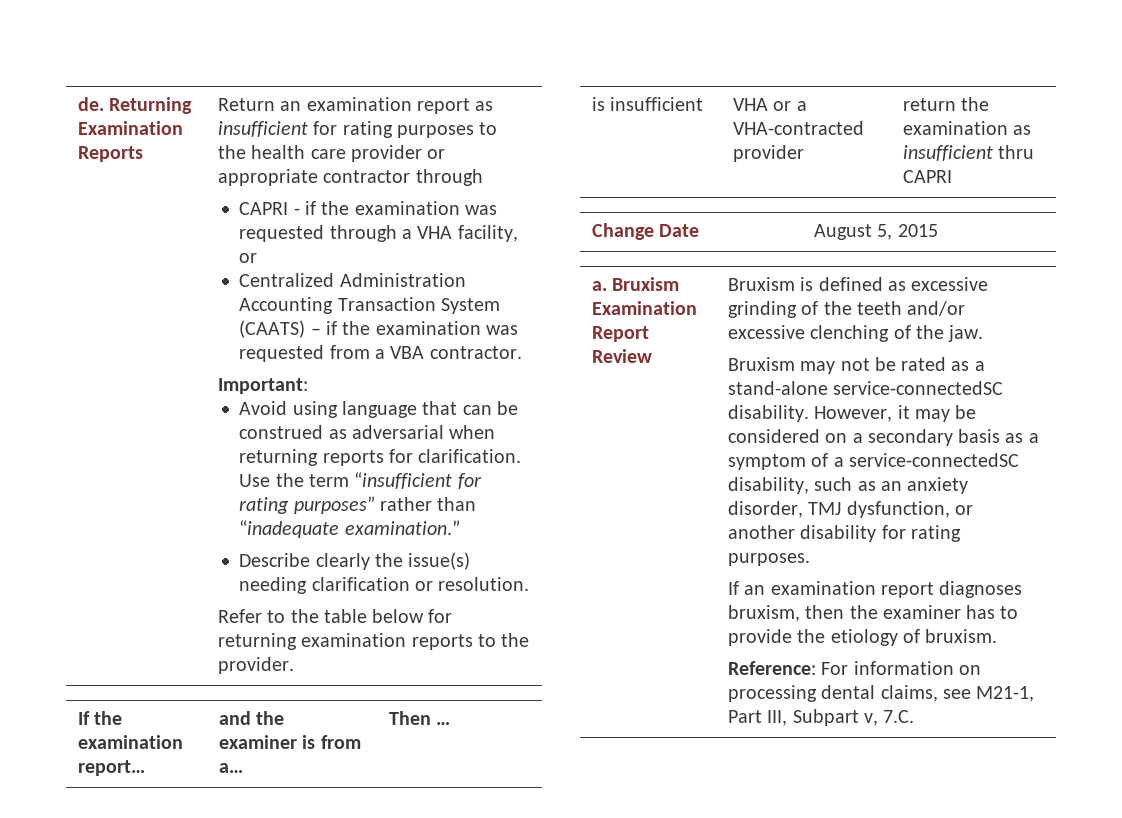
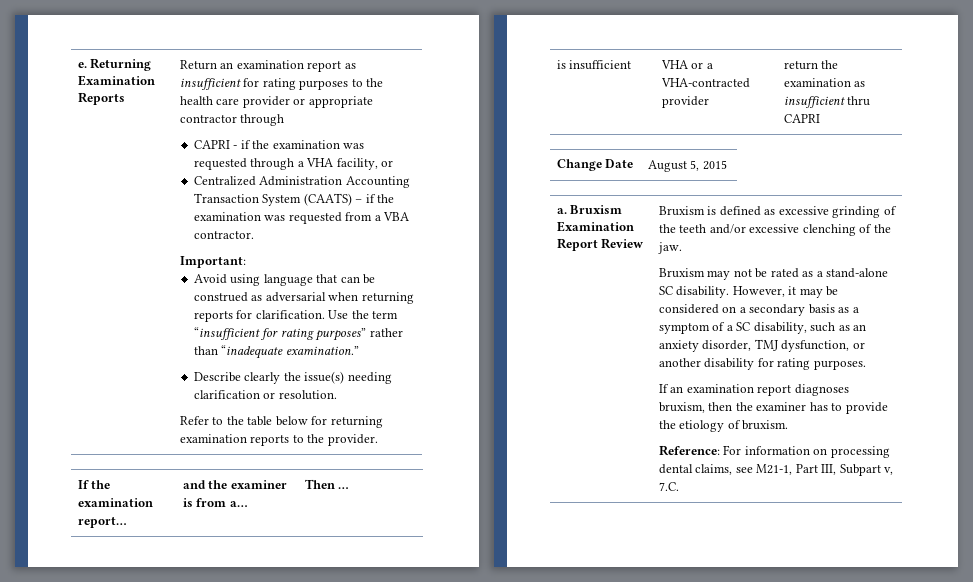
- de.
+ e.
- Bruxism may not be rated as a stand-alone service-connectedSC disability.
+ Bruxism may not be rated as a stand-alone SC disability.
- However, it may be considered on a secondary basis as a symptom of a service-connectedSC disability, such as an anxiety disorder, TMJ dysfunction, or another disability for rating purposes.
+ However, it may be considered on a secondary basis as a symptom of a SC disability, such as an anxiety disorder, TMJ dysfunction, or another disability for rating purposes.

